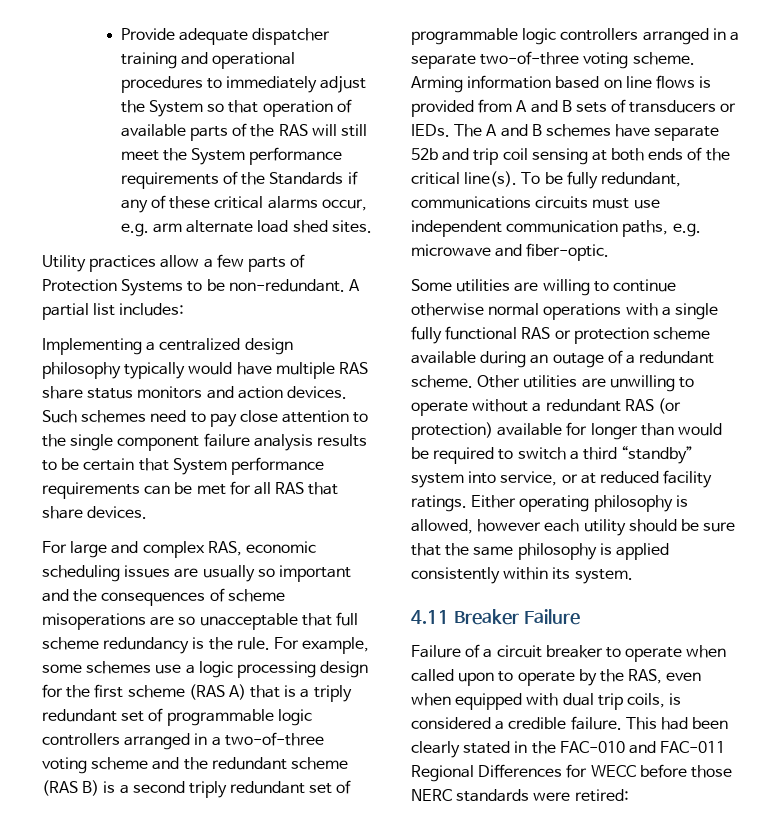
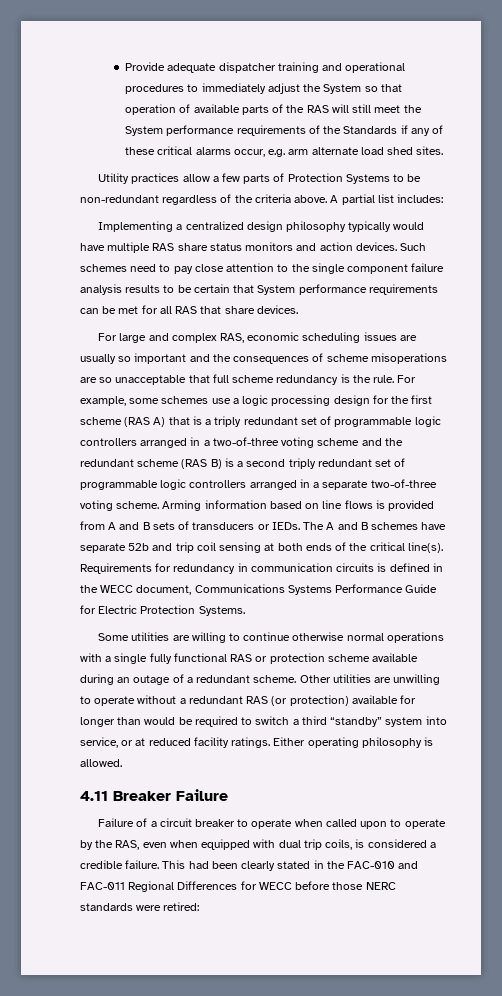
- Utility practices allow a few parts of Protection Systems to be non-redundant.
+ Utility practices allow a few parts of Protection Systems to be non-redundant regardless of the criteria above.
- To be fully redundant, communications circuits must use independent communication paths, e.g. microwave and fiber-optic.
+ Requirements for redundancy in communication circuits is defined in the WECC document, Communications Systems Performance Guide for Electric Protection Systems.
- Either operating philosophy is allowed, however each utility should be sure that the same philosophy is applied consistently within its system.
+ Either operating philosophy is allowed.

